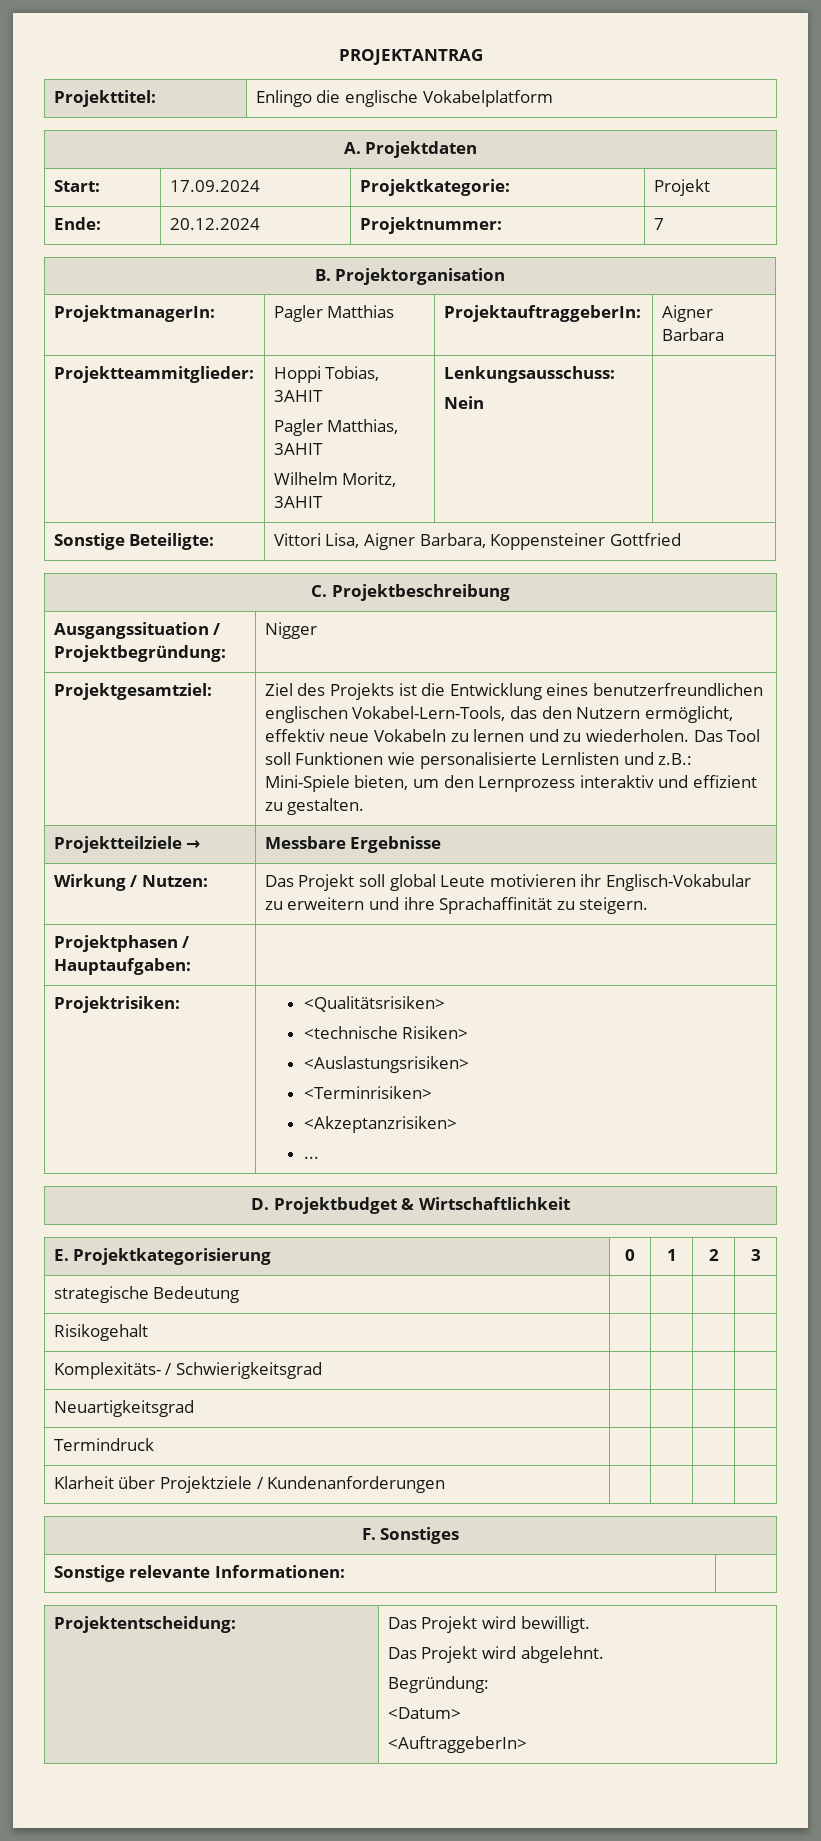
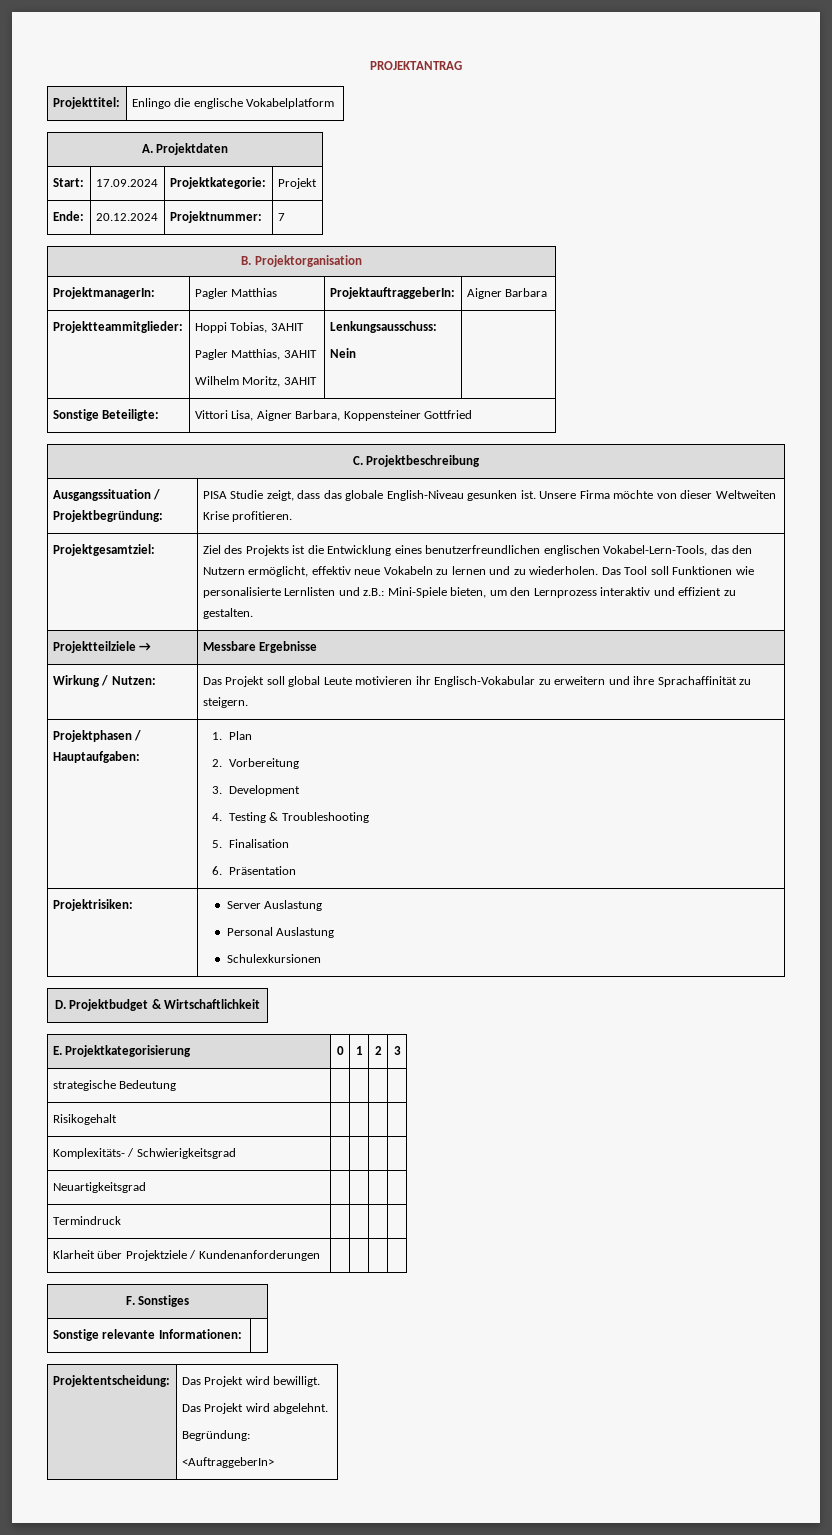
- Ausgangssituation / Projektbegründung: | Nigger
+ Ausgangssituation / Projektbegründung: | PISA Studie zeigt, dass das globale English-Niveau gesunken ist. Unsere Firma möchte von dieser Weltweiten Krise profitieren.
- Projektphasen / Hauptaufgaben: |
- Projektrisiken: | <Qualitätsrisiken>
- <technische Risiken>
- <Auslastungsrisiken>
- <Terminrisiken>
- <Akzeptanzrisiken>
- ...
+ Projektphasen / Hauptaufgaben: | 1. Plan
+ 2. Vorbereitung
+ 3. Development
+ 4. Testing & Troubleshooting
+ 5. Finalisation
+ 6. Präsentation
+ Projektrisiken: | Server Auslastung
+ Personal Auslastung
+ Schulexkursionen
  Projektentscheidung: | Das Projekt wird bewilligt.
  Das Projekt wird abgelehnt.
  Begründung:
- <Datum>

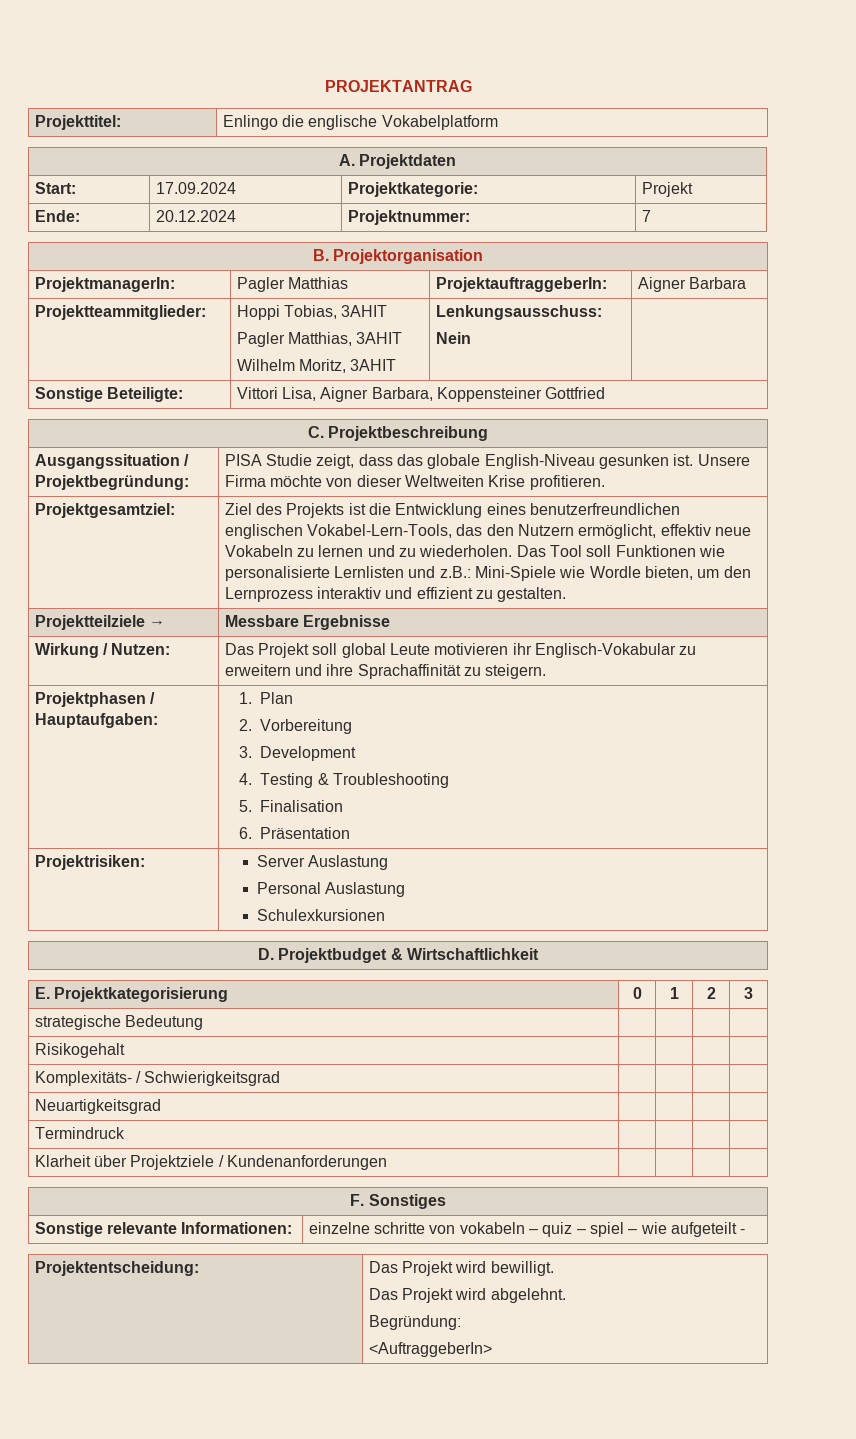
- Das Tool soll Funktionen wie personalisierte Lernlisten und z.B.: Mini-Spiele bieten, um den Lernprozess interaktiv und effizient zu gestalten.
+ Das Tool soll Funktionen wie personalisierte Lernlisten und z.B.: Mini-Spiele wie Wordle bieten, um den Lernprozess interaktiv und effizient zu gestalten.
- Sonstige relevante Informationen: |
+ Sonstige relevante Informationen: | einzelne schritte von vokabeln – quiz – spiel – wie aufgeteilt -

